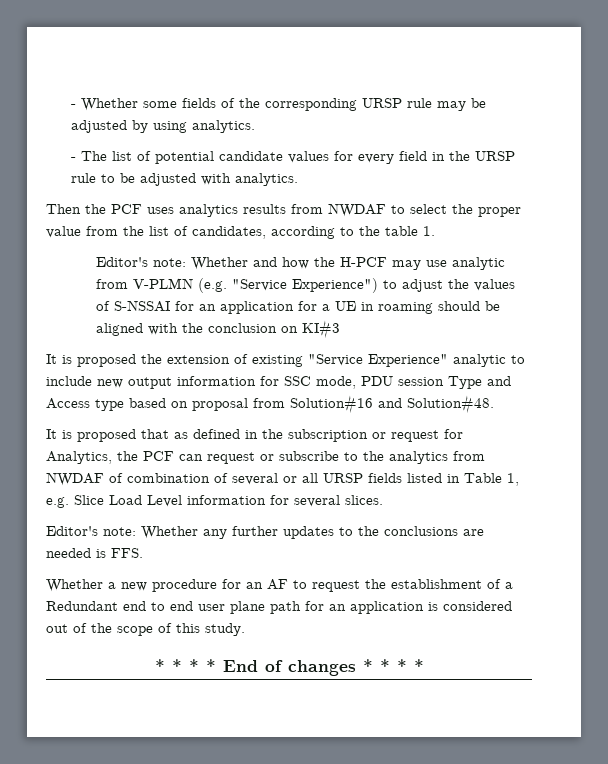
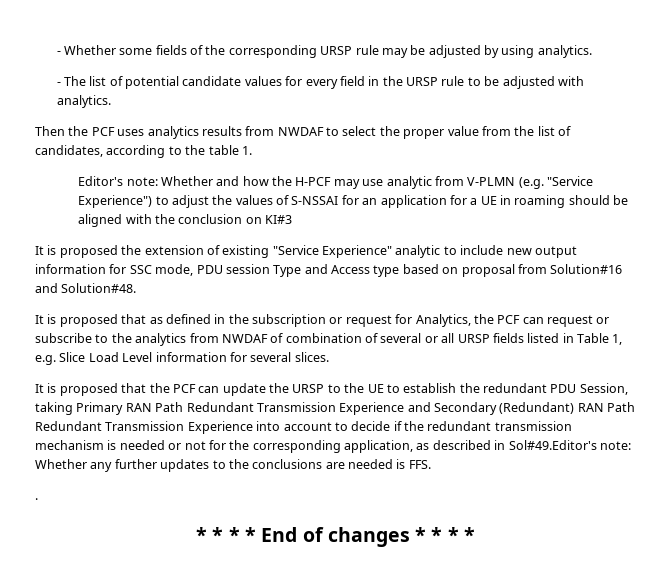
- Editor's note: Whether any further updates to the conclusions are needed is FFS.
+ It is proposed that the PCF can update the URSP to the UE to establish the redundant PDU Session, taking Primary RAN Path Redundant Transmission Experience and Secondary (Redundant) RAN Path Redundant Transmission Experience into account to decide if the redundant transmission mechanism is needed or not for the corresponding application, as described in Sol#49.Editor's note: Whether any further updates to the conclusions are needed is FFS.
- Whether a new procedure for an AF to request the establishment of a Redundant end to end user plane path for an application is considered out of the scope of this study.
+ .

